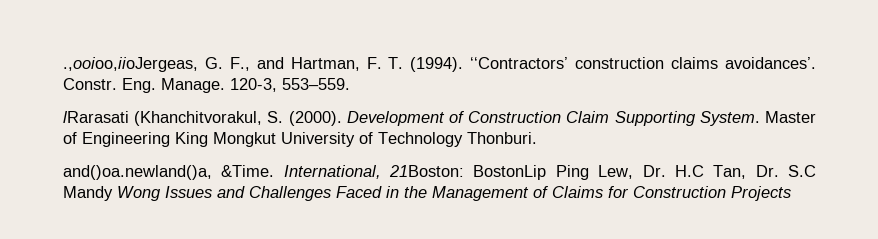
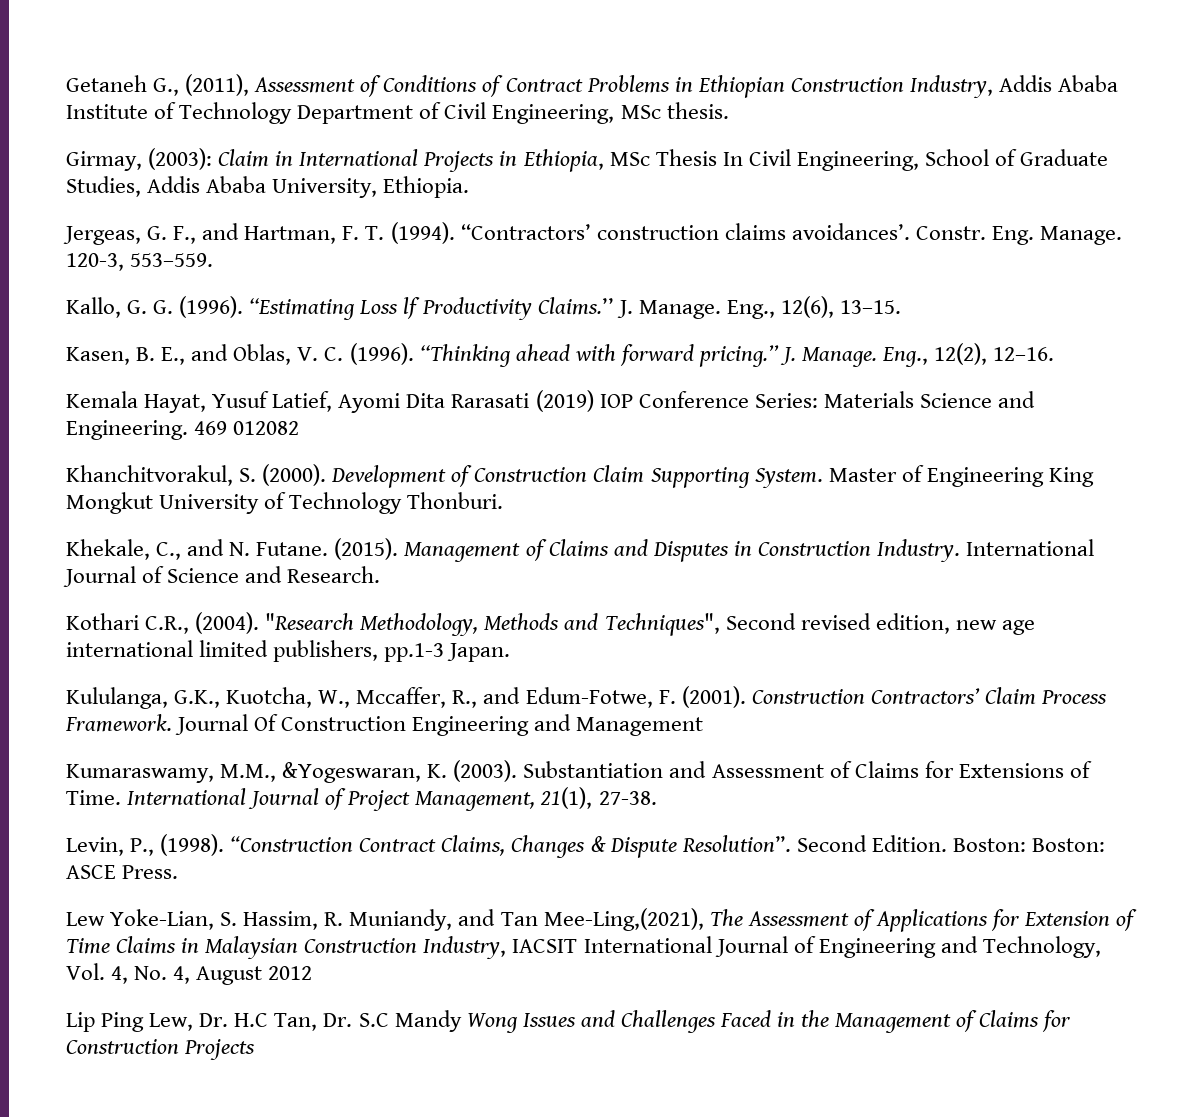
- .,ooioo,iioJergeas, G. F., and Hartman, F. T. (1994).
+ Getaneh G., (2011), Assessment of Conditions of Contract Problems in Ethiopian Construction Industry, Addis Ababa Institute of Technology Department of Civil Engineering, MSc thesis.
+ Girmay, (2003): Claim in International Projects in Ethiopia, MSc Thesis In Civil Engineering, School of Graduate Studies, Addis Ababa University, Ethiopia.
+ Jergeas, G. F., and Hartman, F. T. (1994).
- lRarasati (Khanchitvorakul, S. (2000).
+ Kallo, G. G. (1996). ‘‘Estimating Loss lf Productivity Claims.’’ J. Manage. Eng., 12(6), 13–15.
+ Kasen, B. E., and Oblas, V. C. (1996). ‘‘Thinking ahead with forward pricing.’’ J. Manage. Eng., 12(2), 12–16.
+ Kemala Hayat, Yusuf Latief, Ayomi Dita Rarasati (2019) IOP Conference Series: Materials Science and Engineering. 469 012082
+ Khanchitvorakul, S. (2000).
- and()oa.newland()a, &Time. International, 21Boston: BostonLip Ping Lew, Dr. H.C Tan, Dr. S.C Mandy Wong Issues and Challenges Faced in the Management of Claims for Construction Projects
+ Khekale, C., and N. Futane. (2015). Management of Claims and Disputes in Construction Industry. International Journal of Science and Research.
+ Kothari C.R., (2004). "Research Methodology, Methods and Techniques", Second revised edition, new age international limited publishers, pp.1-3 Japan.
+ Kululanga, G.K., Kuotcha, W., Mccaffer, R., and Edum-Fotwe, F. (2001). Construction Contractors’ Claim Process Framework. Journal Of Construction Engineering and Management
+ Kumaraswamy, M.M., &Yogeswaran, K. (2003). Substantiation and Assessment of Claims for Extensions of Time. International Journal of Project Management, 21(1), 27-38.
+ Levin, P., (1998). “Construction Contract Claims, Changes & Dispute Resolution”. Second Edition. Boston: Boston: ASCE Press.
+ Lew Yoke-Lian, S. Hassim, R. Muniandy, and Tan Mee-Ling,(2021), The Assessment of Applications for Extension of Time Claims in Malaysian Construction Industry, IACSIT International Journal of Engineering and Technology, Vol. 4, No. 4, August 2012
+ Lip Ping Lew, Dr. H.C Tan, Dr. S.C Mandy Wong Issues and Challenges Faced in the Management of Claims for Construction Projects

